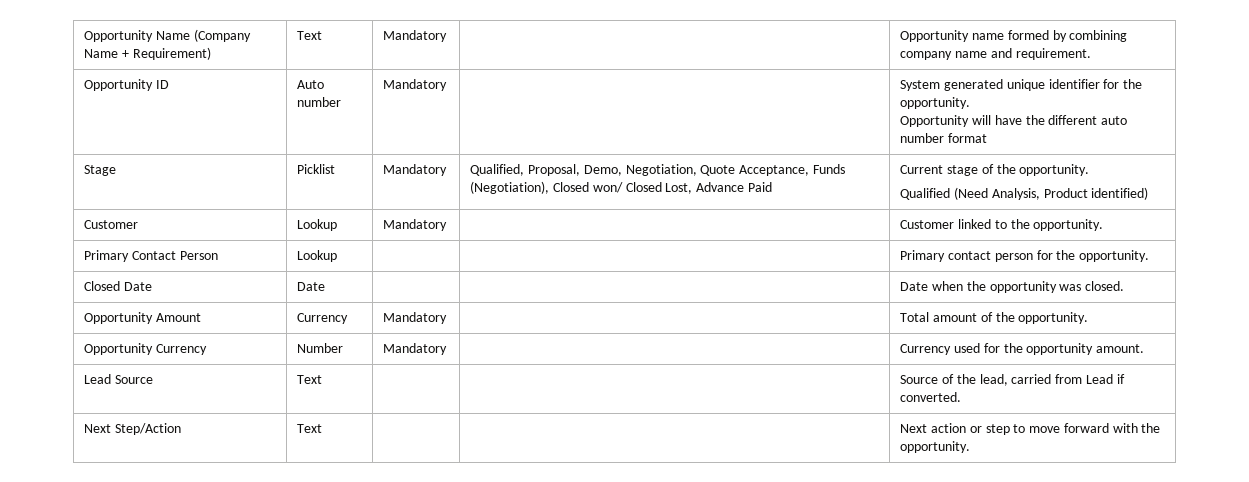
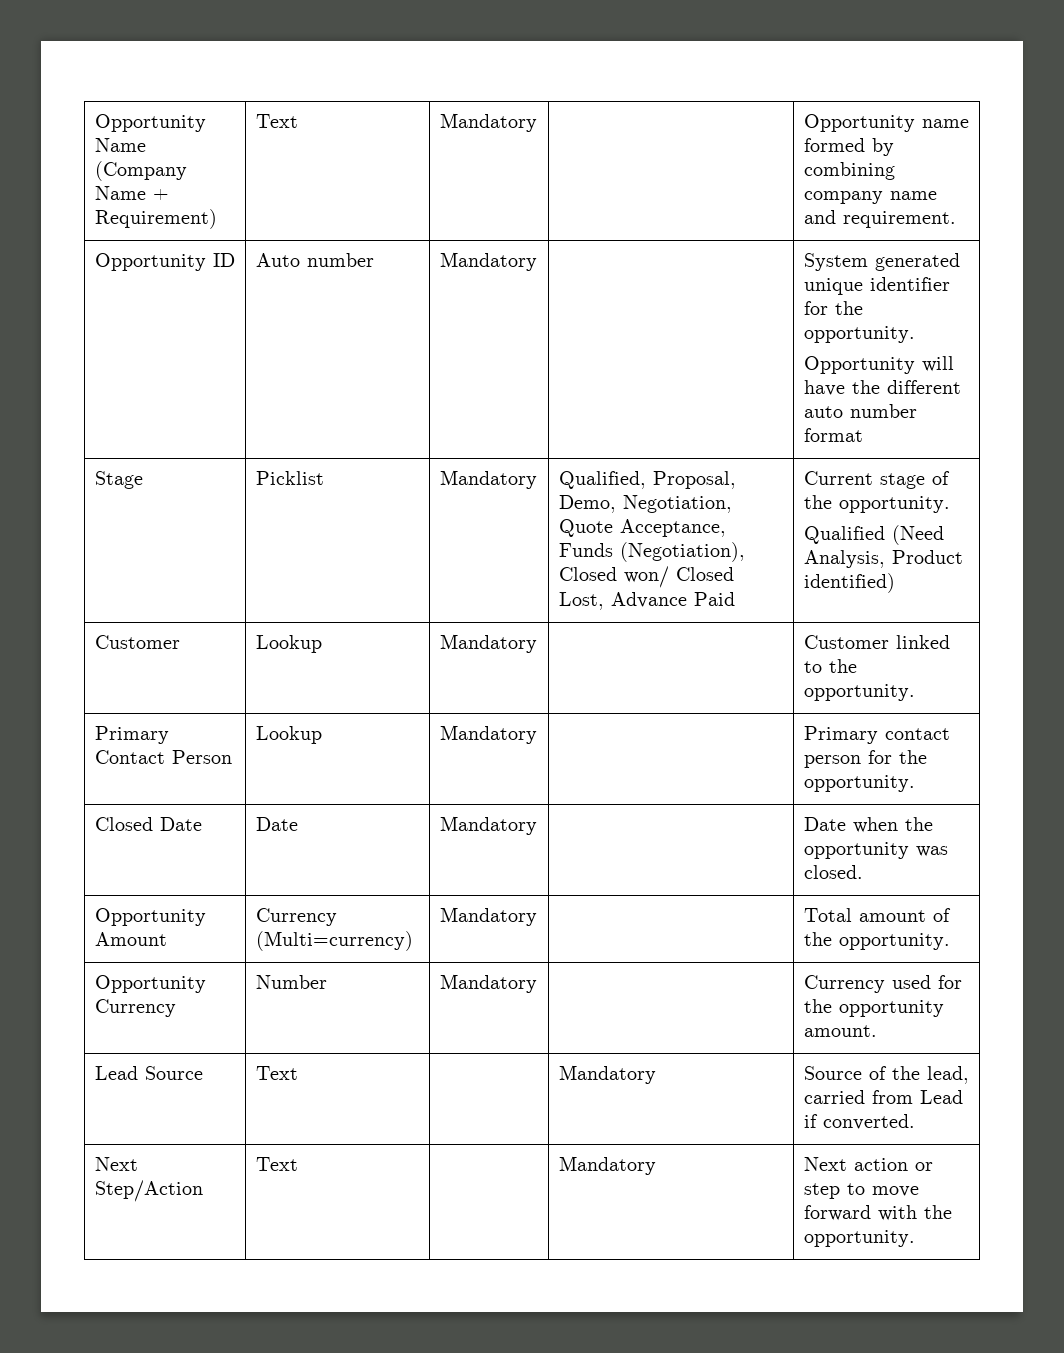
- Primary Contact Person | Lookup | | | Primary contact person for the opportunity.
+ Primary Contact Person | Lookup | Mandatory | | Primary contact person for the opportunity.
- Closed Date | Date | | | Date when the opportunity was closed.
+ Closed Date | Date | Mandatory | | Date when the opportunity was closed.
- Opportunity Amount | Currency | Mandatory | | Total amount of the opportunity.
+ Opportunity Amount | Currency (Multi=currency) | Mandatory | | Total amount of the opportunity.
- Lead Source | Text | | | Source of the lead, carried from Lead if converted.
+ Lead Source | Text | | Mandatory | Source of the lead, carried from Lead if converted.
- Next Step/Action | Text | | | Next action or step to move forward with the opportunity.
+ Next Step/Action | Text | | Mandatory | Next action or step to move forward with the opportunity.

